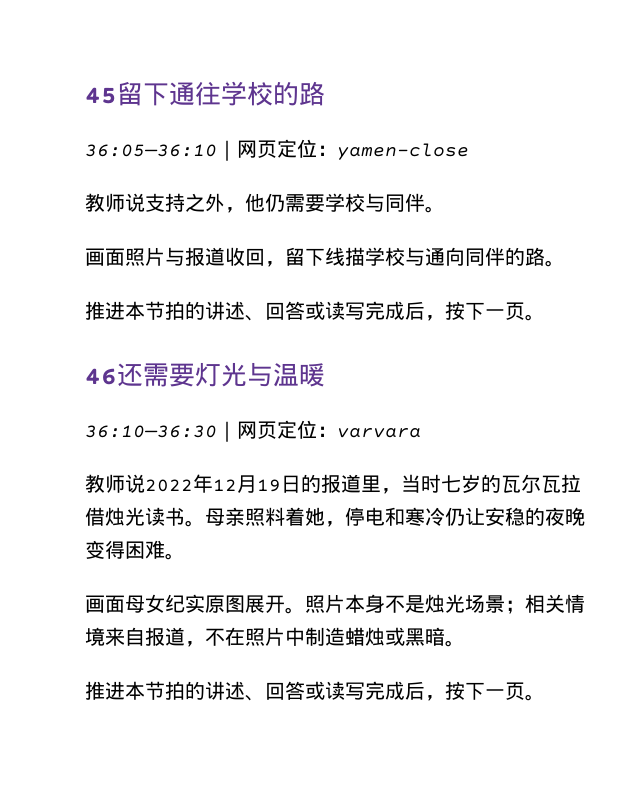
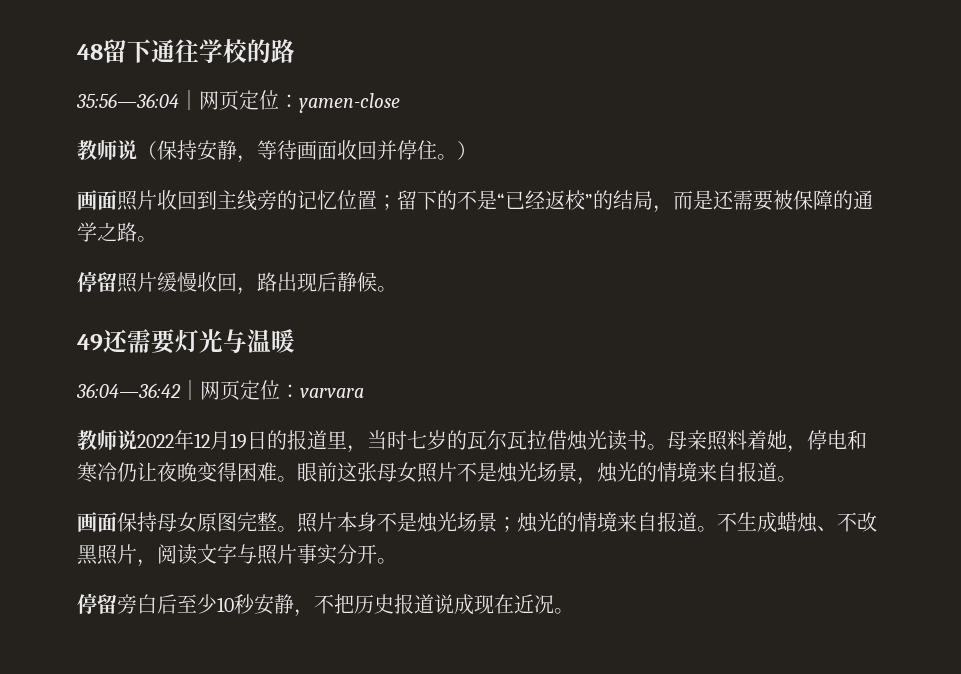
- 45留下通往学校的路
+ 48留下通往学校的路
- 36:05—36:10｜网页定位：yamen-close
+ 35:56—36:04｜网页定位：yamen-close
- 教师说支持之外，他仍需要学校与同伴。
+ 教师说（保持安静，等待画面收回并停住。）
- 画面照片与报道收回，留下线描学校与通向同伴的路。
- 推进本节拍的讲述、回答或读写完成后，按下一页。
- 46还需要灯光与温暖
+ 画面照片收回到主线旁的记忆位置；留下的不是“已经返校”的结局，而是还需要被保障的通学之路。
+ 停留照片缓慢收回，路出现后静候。
+ 49还需要灯光与温暖
- 36:10—36:30｜网页定位：varvara
+ 36:04—36:42｜网页定位：varvara
- 母亲照料着她，停电和寒冷仍让安稳的夜晚变得困难。
- 画面母女纪实原图展开。
+ 母亲照料着她，停电和寒冷仍让夜晚变得困难。眼前这张母女照片不是烛光场景，烛光的情境来自报道。
+ 画面保持母女原图完整。
- 照片本身不是烛光场景；相关情境来自报道，不在照片中制造蜡烛或黑暗。
- 推进本节拍的讲述、回答或读写完成后，按下一页。
+ 照片本身不是烛光场景；烛光的情境来自报道。不生成蜡烛、不改黑照片，阅读文字与照片事实分开。
+ 停留旁白后至少10秒安静，不把历史报道说成现在近况。

